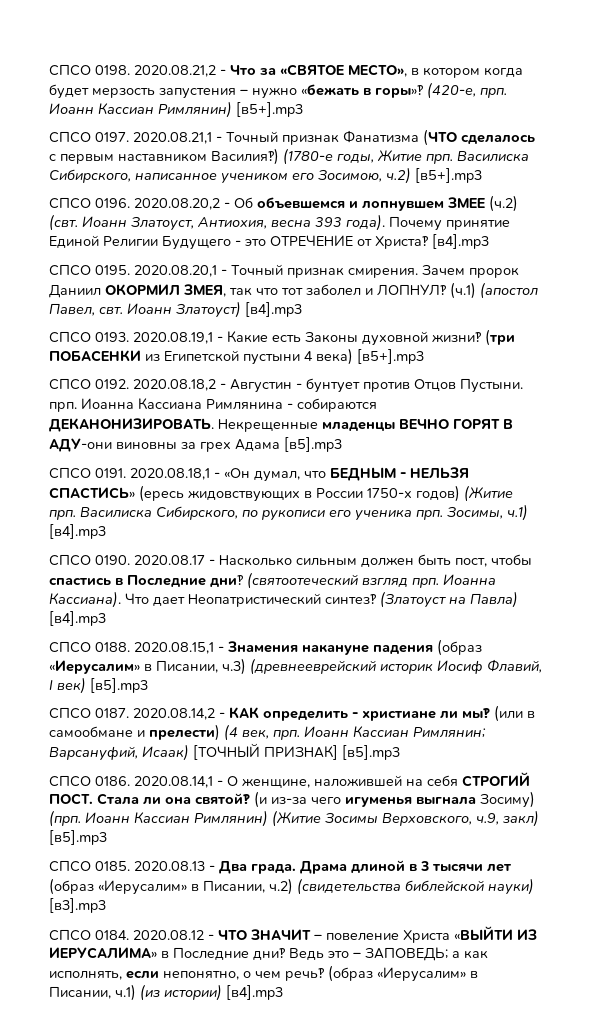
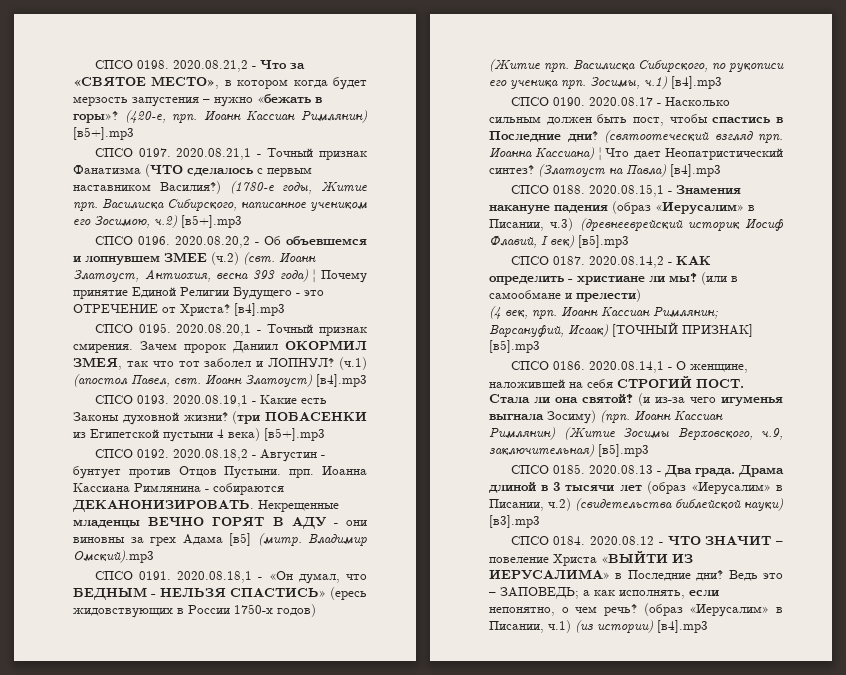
- Иоанн Златоуст, Антиохия, весна 393 года). Почему принятие Единой Религии Будущего - это ОТРЕЧЕНИЕ от Христа‽ [в4].mp3
+ Иоанн Златоуст, Антиохия, весна 393 года) ¦ Почему принятие Единой Религии Будущего - это ОТРЕЧЕНИЕ от Христа‽ [в4].mp3
- Некрещенные младенцы ВЕЧНО ГОРЯТ В АДУ-они виновны за грех Адама [в5].mp3
+ Некрещенные младенцы ВЕЧНО ГОРЯТ В АДУ - они виновны за грех Адама [в5] (митр. Владимир Омский).mp3
- Иоанна Кассиана). Что дает Неопатристический синтез‽ (Златоуст на Павла) [в4].mp3
+ Иоанна Кассиана) ¦ Что дает Неопатристический синтез‽ (Златоуст на Павла) [в4].mp3
- 2020.08.14,2 - КАК определить - христиане ли мы‽ (или в самообмане и прелести) (4 век, прп.
+ 2020.08.14,2 - КАК определить - христиане ли мы‽ (или в самообмане и прелести)
+ (4 век, прп.
- Иоанн Кассиан Римлянин) (Житие Зосимы Верховского, ч.9, закл) [в5].mp3
+ Иоанн Кассиан Римлянин) (Житие Зосимы Верховского, ч.9, заключительная) [в5].mp3

